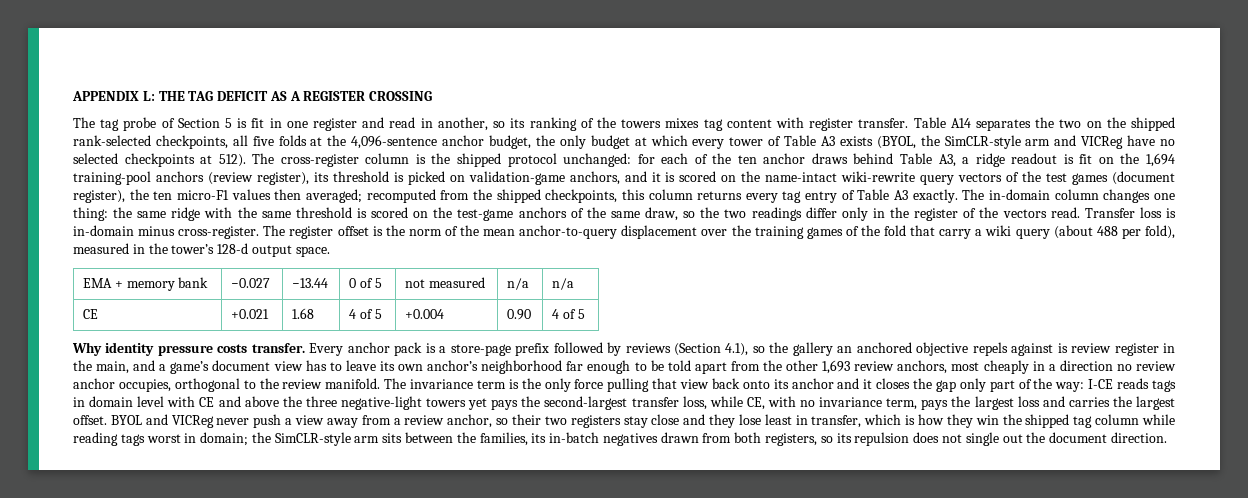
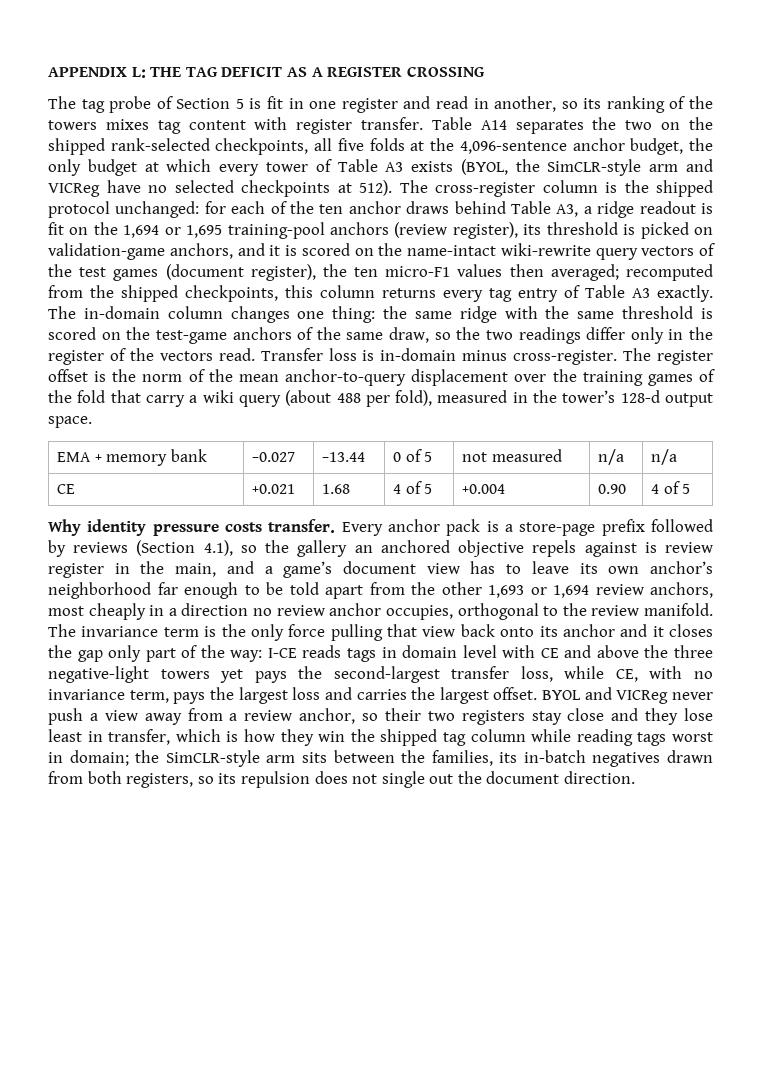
- for each of the ten anchor draws behind Table A3, a ridge readout is fit on the 1,694 training-pool anchors (review register), its threshold is picked on validation-game anchors, and it is scored on the name-intact wiki-rewrite query vectors of the test games (document register), the ten micro-F1 values then averaged;
+ for each of the ten anchor draws behind Table A3, a ridge readout is fit on the 1,694 or 1,695 training-pool anchors (review register), its threshold is picked on validation-game anchors, and it is scored on the name-intact wiki-rewrite query vectors of the test games (document register), the ten micro-F1 values then averaged;
- Every anchor pack is a store-page prefix followed by reviews (Section 4.1), so the gallery an anchored objective repels against is review register in the main, and a game’s document view has to leave its own anchor’s neighborhood far enough to be told apart from the other 1,693 review anchors, most cheaply in a direction no review anchor occupies, orthogonal to the review manifold.
+ Every anchor pack is a store-page prefix followed by reviews (Section 4.1), so the gallery an anchored objective repels against is review register in the main, and a game’s document view has to leave its own anchor’s neighborhood far enough to be told apart from the other 1,693 or 1,694 review anchors, most cheaply in a direction no review anchor occupies, orthogonal to the review manifold.

